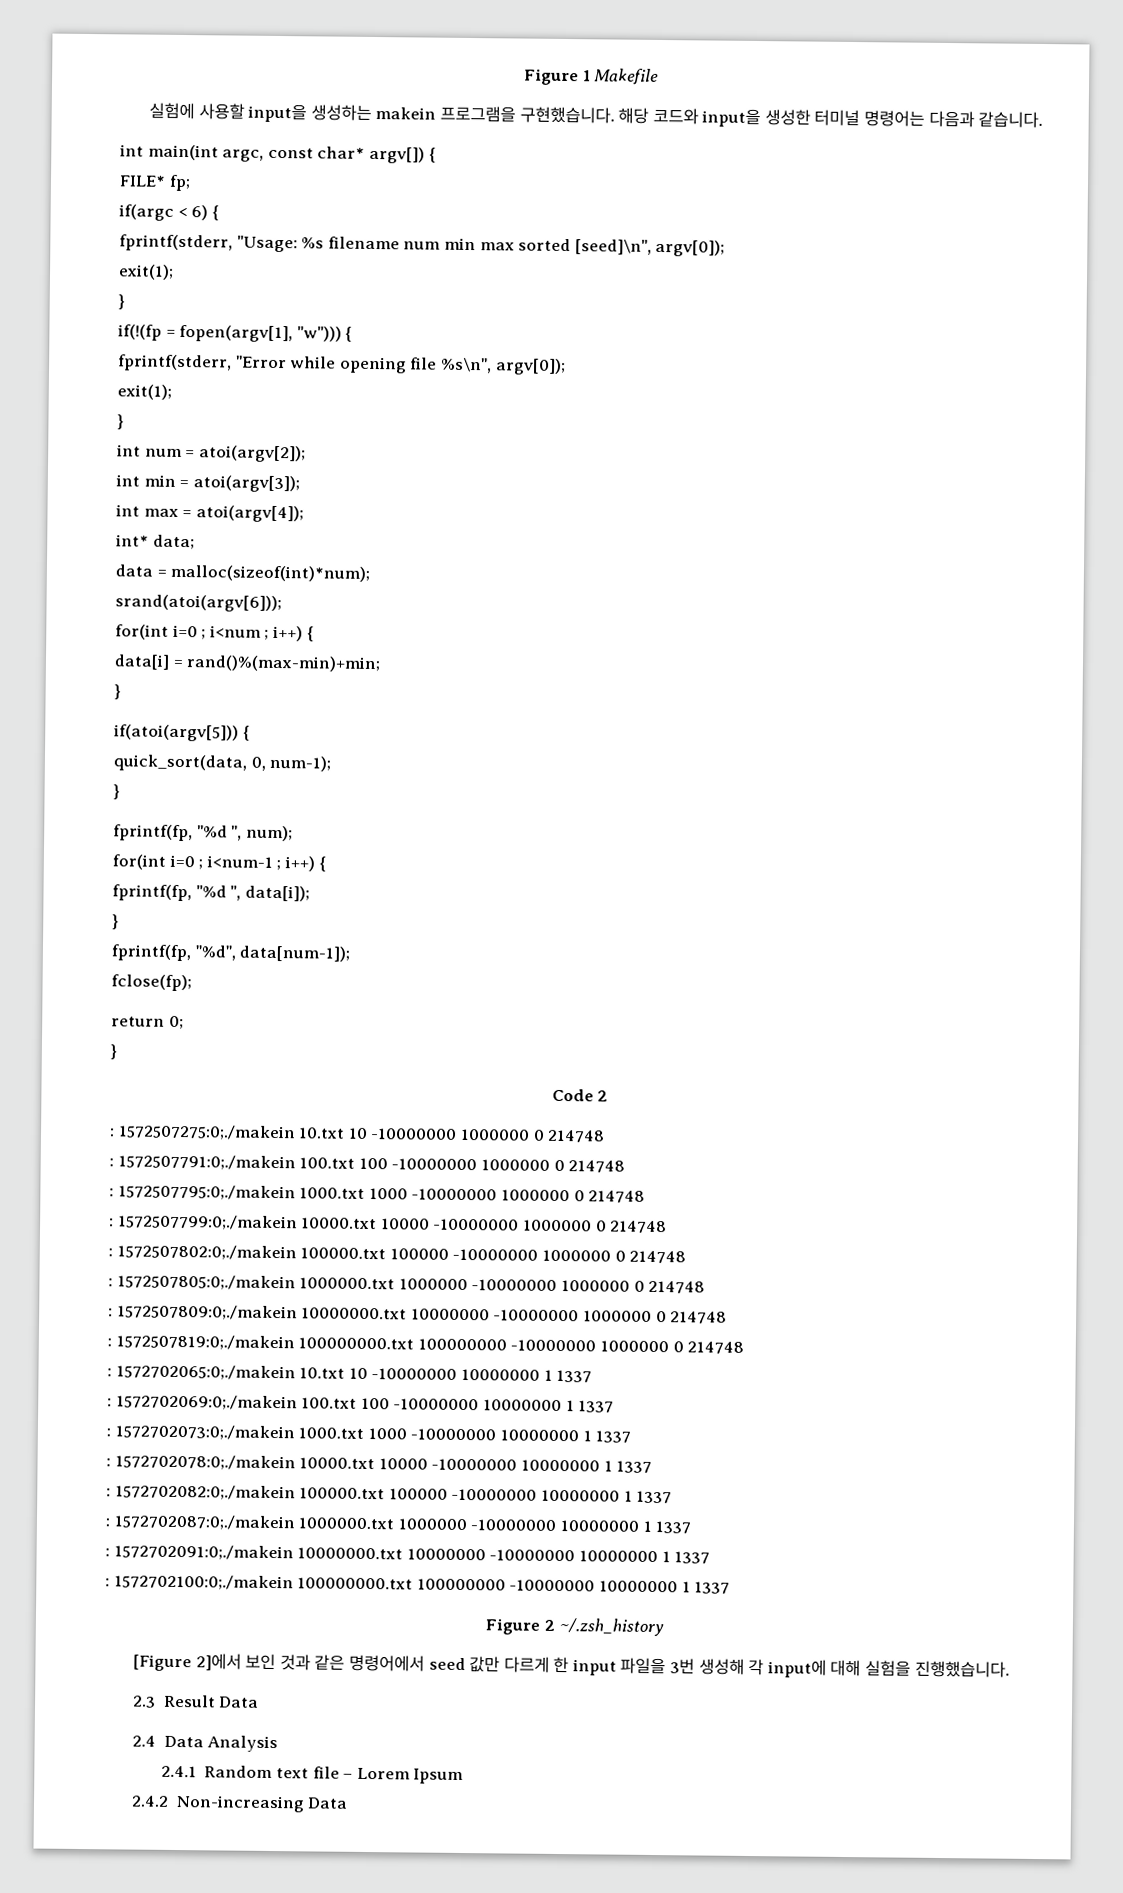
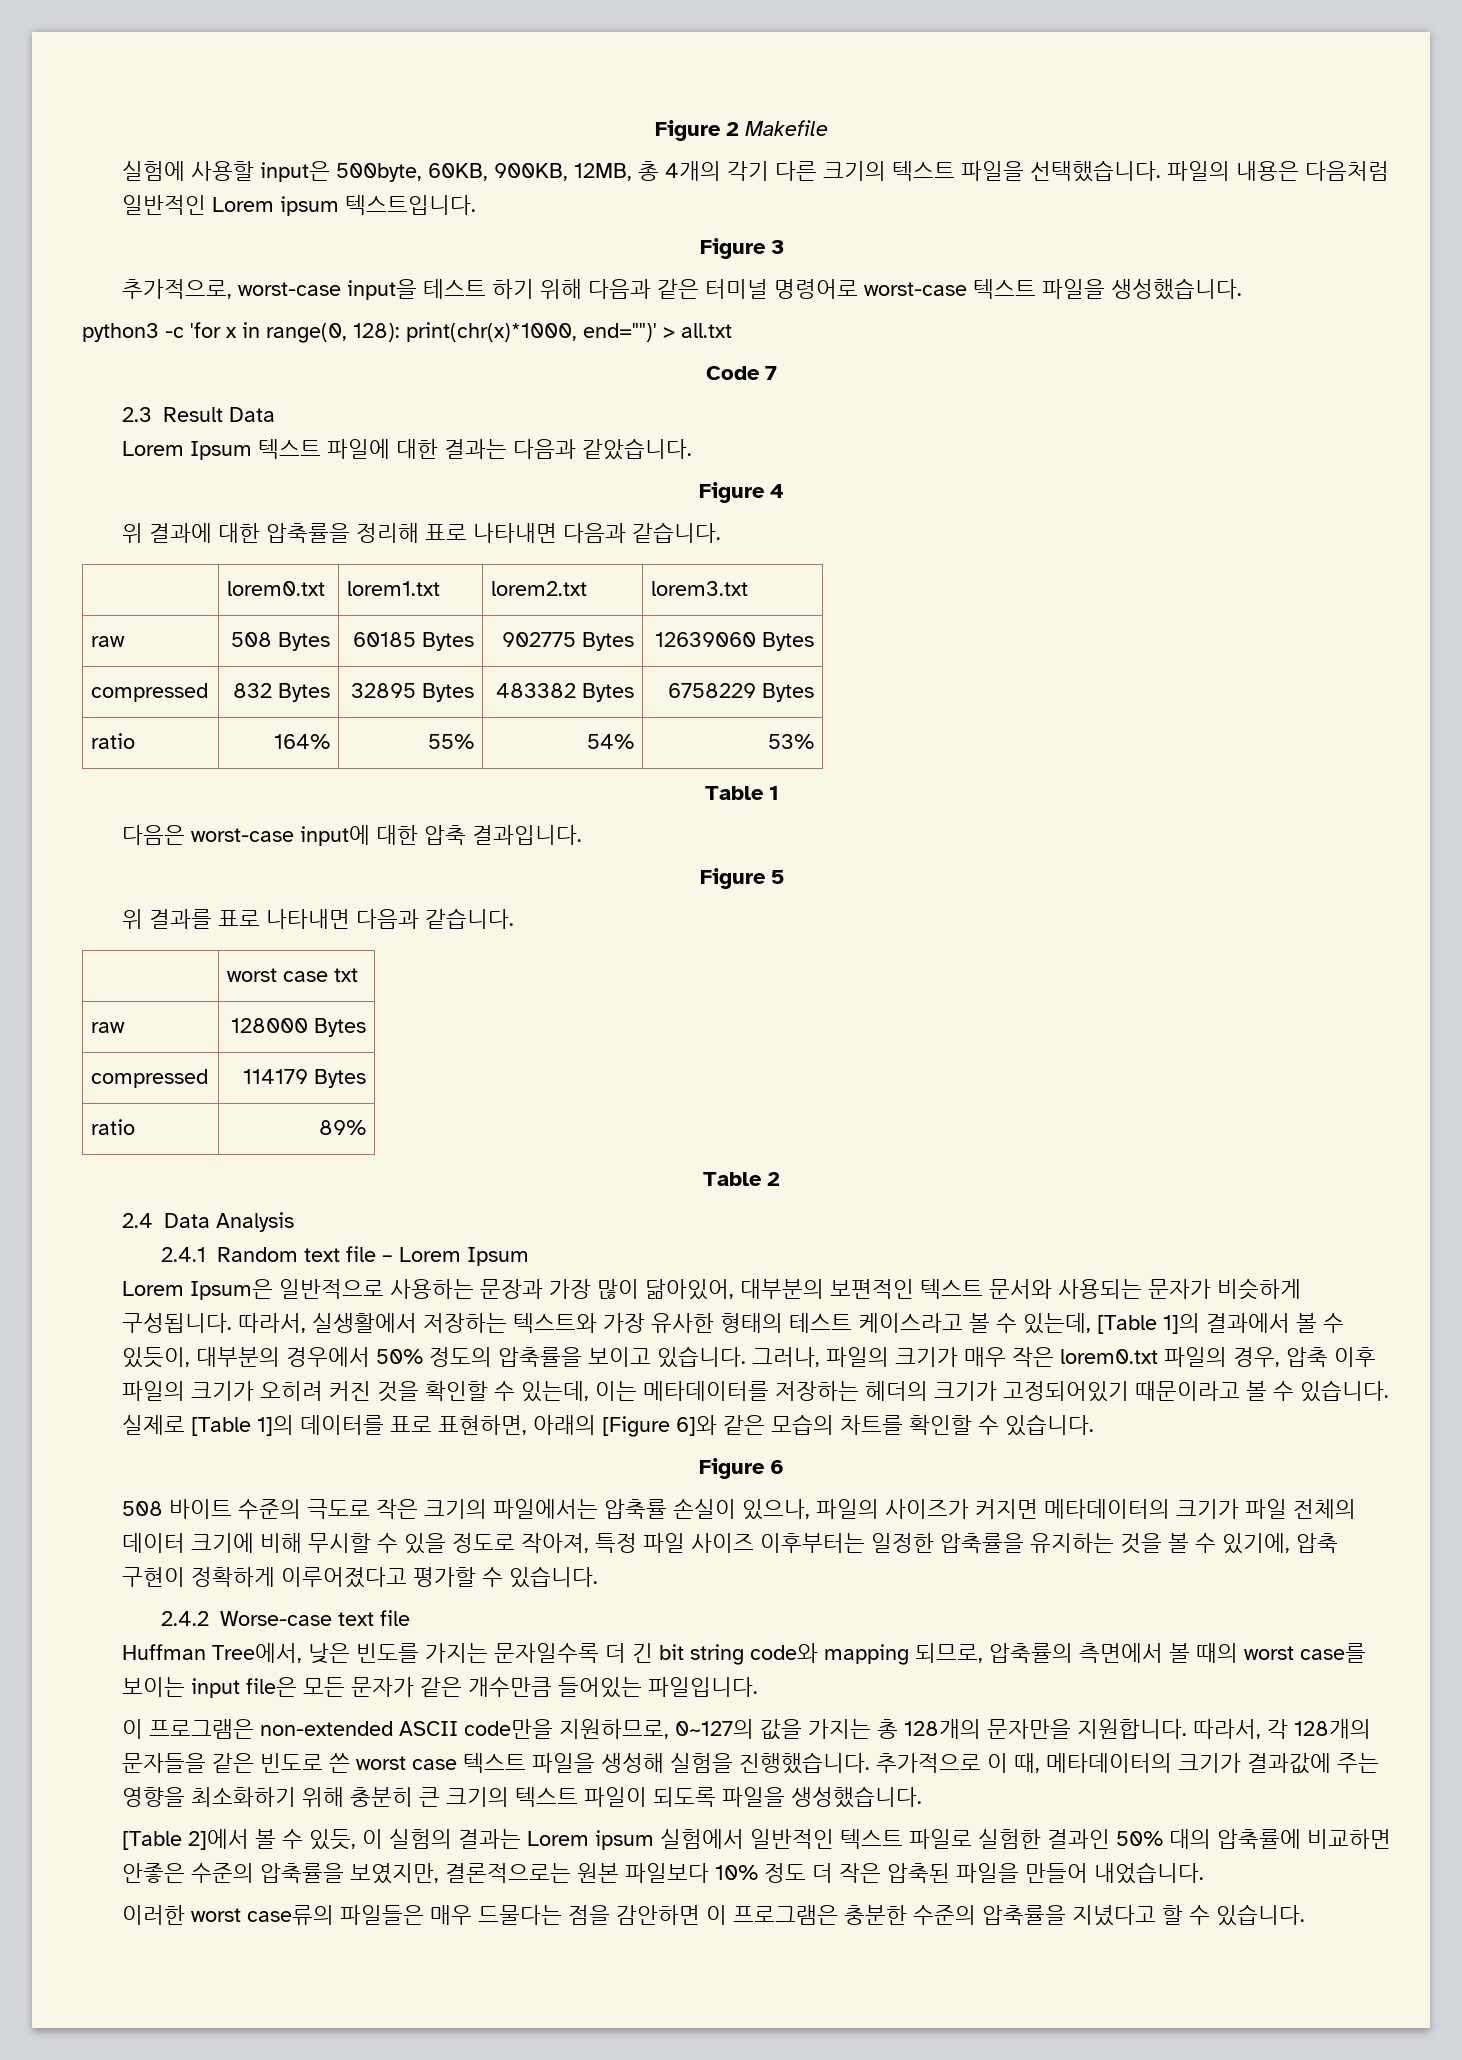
- Figure 1 Makefile
+ Figure 2 Makefile
- 실험에 사용할 input을 생성하는 makein 프로그램을 구현했습니다. 해당 코드와 input을 생성한 터미널 명령어는 다음과 같습니다.
- int main(int argc, const char* argv[]) {
- FILE* fp;
- if(argc < 6) {
- fprintf(stderr, "Usage: %s filename num min max sorted [seed]\n", argv[0]);
- exit(1);
- }
- if(!(fp = fopen(argv[1], "w"))) {
- fprintf(stderr, "Error while opening file %s\n", argv[0]);
- exit(1);
- }
- int num = atoi(argv[2]);
- int min = atoi(argv[3]);
- int max = atoi(argv[4]);
- int* data;
- data = malloc(sizeof(int)*num);
- srand(atoi(argv[6]));
- for(int i=0 ; i<num ; i++) {
- data[i] = rand()%(max-min)+min;
- }
- if(atoi(argv[5])) {
- quick_sort(data, 0, num-1);
- }
- fprintf(fp, "%d ", num);
- for(int i=0 ; i<num-1 ; i++) {
- fprintf(fp, "%d ", data[i]);
- }
- fprintf(fp, "%d", data[num-1]);
- fclose(fp);
- return 0;
- }
- Code 2
- : 1572507275:0;./makein 10.txt 10 -10000000 1000000 0 214748
- : 1572507791:0;./makein 100.txt 100 -10000000 1000000 0 214748
- : 1572507795:0;./makein 1000.txt 1000 -10000000 1000000 0 214748
- : 1572507799:0;./makein 10000.txt 10000 -10000000 1000000 0 214748
- : 1572507802:0;./makein 100000.txt 100000 -10000000 1000000 0 214748
- : 1572507805:0;./makein 1000000.txt 1000000 -10000000 1000000 0 214748
- : 1572507809:0;./makein 10000000.txt 10000000 -10000000 1000000 0 214748
- : 1572507819:0;./makein 100000000.txt 100000000 -10000000 1000000 0 214748
- : 1572702065:0;./makein 10.txt 10 -10000000 10000000 1 1337
- : 1572702069:0;./makein 100.txt 100 -10000000 10000000 1 1337
- : 1572702073:0;./makein 1000.txt 1000 -10000000 10000000 1 1337
- : 1572702078:0;./makein 10000.txt 10000 -10000000 10000000 1 1337
- : 1572702082:0;./makein 100000.txt 100000 -10000000 10000000 1 1337
- : 1572702087:0;./makein 1000000.txt 1000000 -10000000 10000000 1 1337
- : 1572702091:0;./makein 10000000.txt 10000000 -10000000 10000000 1 1337
- : 1572702100:0;./makein 100000000.txt 100000000 -10000000 10000000 1 1337
- Figure 2 ~/.zsh_history
- [Figure 2]에서 보인 것과 같은 명령어에서 seed 값만 다르게 한 input 파일을 3번 생성해 각 input에 대해 실험을 진행했습니다.
+ 실험에 사용할 input은 500byte, 60KB, 900KB, 12MB, 총 4개의 각기 다른 크기의 텍스트 파일을 선택했습니다. 파일의 내용은 다음처럼 일반적인 Lorem ipsum 텍스트입니다.
+ Figure 3
+ 추가적으로, worst-case input을 테스트 하기 위해 다음과 같은 터미널 명령어로 worst-case 텍스트 파일을 생성했습니다.
+ python3 -c 'for x in range(0, 128): print(chr(x)*1000, end="")' > all.txt
+ Code 7
  2.3 Result Data
+ Lorem Ipsum 텍스트 파일에 대한 결과는 다음과 같았습니다.
+ Figure 4
+ 위 결과에 대한 압축률을 정리해 표로 나타내면 다음과 같습니다.
+ | lorem0.txt | lorem1.txt | lorem2.txt | lorem3.txt
+ raw | 508 Bytes | 60185 Bytes | 902775 Bytes | 12639060 Bytes
+ compressed | 832 Bytes | 32895 Bytes | 483382 Bytes | 6758229 Bytes
+ ratio | 164% | 55% | 54% | 53%
+ Table 1
+ 다음은 worst-case input에 대한 압축 결과입니다.
+ Figure 5
+ 위 결과를 표로 나타내면 다음과 같습니다.
+ | worst case txt
+ raw | 128000 Bytes
+ compressed | 114179 Bytes
+ ratio | 89%
+ Table 2
- 2.4.2 Non-increasing Data
+ Lorem Ipsum은 일반적으로 사용하는 문장과 가장 많이 닮아있어, 대부분의 보편적인 텍스트 문서와 사용되는 문자가 비슷하게 구성됩니다. 따라서, 실생활에서 저장하는 텍스트와 가장 유사한 형태의 테스트 케이스라고 볼 수 있는데, [Table 1]의 결과에서 볼 수 있듯이, 대부분의 경우에서 50% 정도의 압축률을 보이고 있습니다. 그러나, 파일의 크기가 매우 작은 lorem0.txt 파일의 경우, 압축 이후 파일의 크기가 오히려 커진 것을 확인할 수 있는데, 이는 메타데이터를 저장하는 헤더의 크기가 고정되어있기 때문이라고 볼 수 있습니다. 실제로 [Table 1]의 데이터를 표로 표현하면, 아래의 [Figure 6]와 같은 모습의 차트를 확인할 수 있습니다.
+ Figure 6
+ 508 바이트 수준의 극도로 작은 크기의 파일에서는 압축률 손실이 있으나, 파일의 사이즈가 커지면 메타데이터의 크기가 파일 전체의 데이터 크기에 비해 무시할 수 있을 정도로 작아져, 특정 파일 사이즈 이후부터는 일정한 압축률을 유지하는 것을 볼 수 있기에, 압축 구현이 정확하게 이루어졌다고 평가할 수 있습니다.
+ 2.4.2 Worse-case text file
+ Huffman Tree에서, 낮은 빈도를 가지는 문자일수록 더 긴 bit string code와 mapping 되므로, 압축률의 측면에서 볼 때의 worst case를 보이는 input file은 모든 문자가 같은 개수만큼 들어있는 파일입니다.
+ 이 프로그램은 non-extended ASCII code만을 지원하므로, 0~127의 값을 가지는 총 128개의 문자만을 지원합니다. 따라서, 각 128개의 문자들을 같은 빈도로 쓴 worst case 텍스트 파일을 생성해 실험을 진행했습니다. 추가적으로 이 때, 메타데이터의 크기가 결과값에 주는 영향을 최소화하기 위해 충분히 큰 크기의 텍스트 파일이 되도록 파일을 생성했습니다.
+ [Table 2]에서 볼 수 있듯, 이 실험의 결과는 Lorem ipsum 실험에서 일반적인 텍스트 파일로 실험한 결과인 50% 대의 압축률에 비교하면 안좋은 수준의 압축률을 보였지만, 결론적으로는 원본 파일보다 10% 정도 더 작은 압축된 파일을 만들어 내었습니다.
+ 이러한 worst case류의 파일들은 매우 드물다는 점을 감안하면 이 프로그램은 충분한 수준의 압축률을 지녔다고 할 수 있습니다.

